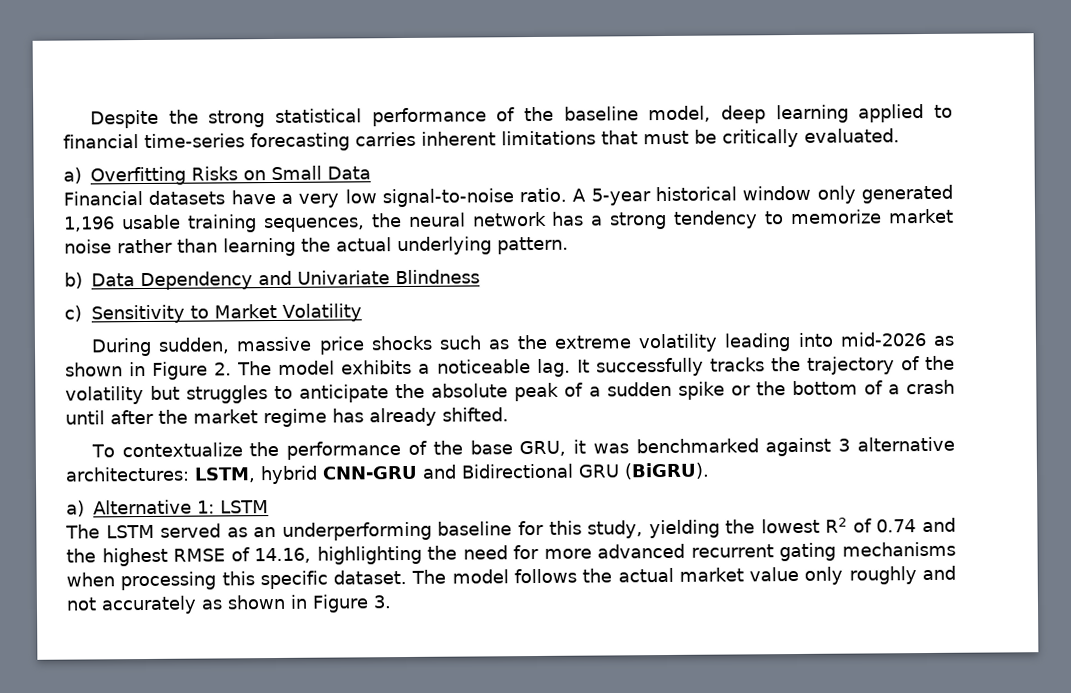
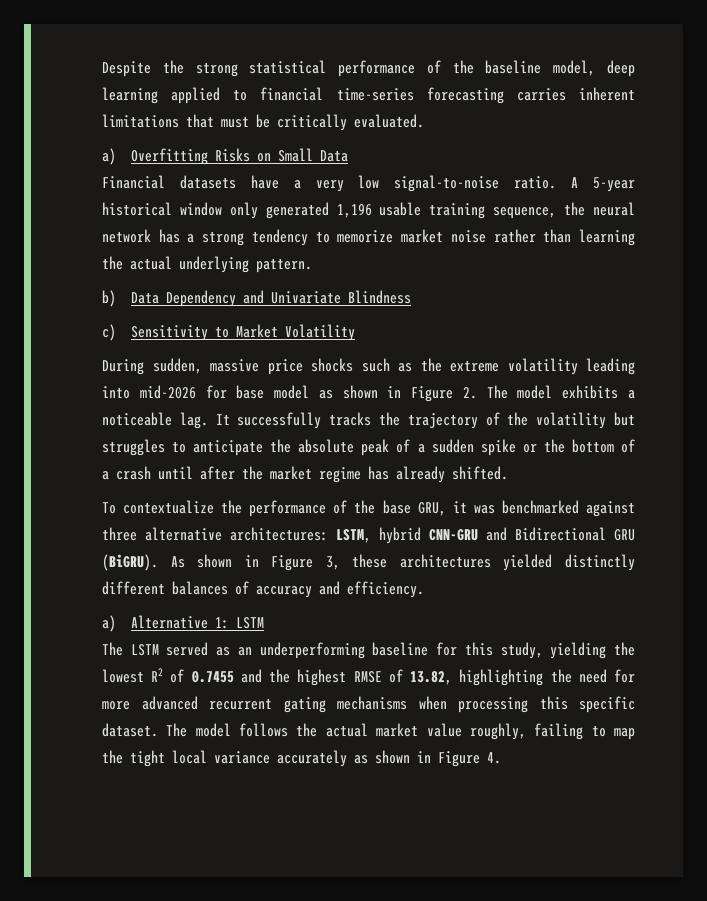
- A 5-year historical window only generated 1,196 usable training sequences, the neural network has a strong tendency to memorize market noise rather than learning the actual underlying pattern.
+ A 5-year historical window only generated 1,196 usable training sequence, the neural network has a strong tendency to memorize market noise rather than learning the actual underlying pattern.
- During sudden, massive price shocks such as the extreme volatility leading into mid-2026 as shown in Figure 2. The model exhibits a noticeable lag.
+ During sudden, massive price shocks such as the extreme volatility leading into mid-2026 for base model as shown in Figure 2. The model exhibits a noticeable lag.
- To contextualize the performance of the base GRU, it was benchmarked against 3 alternative architectures: LSTM, hybrid CNN-GRU and Bidirectional GRU (BiGRU).
+ To contextualize the performance of the base GRU, it was benchmarked against three alternative architectures: LSTM, hybrid CNN-GRU and Bidirectional GRU (BiGRU). As shown in Figure 3, these architectures yielded distinctly different balances of accuracy and efficiency.
- The LSTM served as an underperforming baseline for this study, yielding the lowest R2 of 0.74 and the highest RMSE of 14.16, highlighting the need for more advanced recurrent gating mechanisms when processing this specific dataset.
+ The LSTM served as an underperforming baseline for this study, yielding the lowest R2 of 0.7455 and the highest RMSE of 13.82, highlighting the need for more advanced recurrent gating mechanisms when processing this specific dataset.
- The model follows the actual market value only roughly and not accurately as shown in Figure 3.
+ The model follows the actual market value roughly, failing to map the tight local variance accurately as shown in Figure 4.

